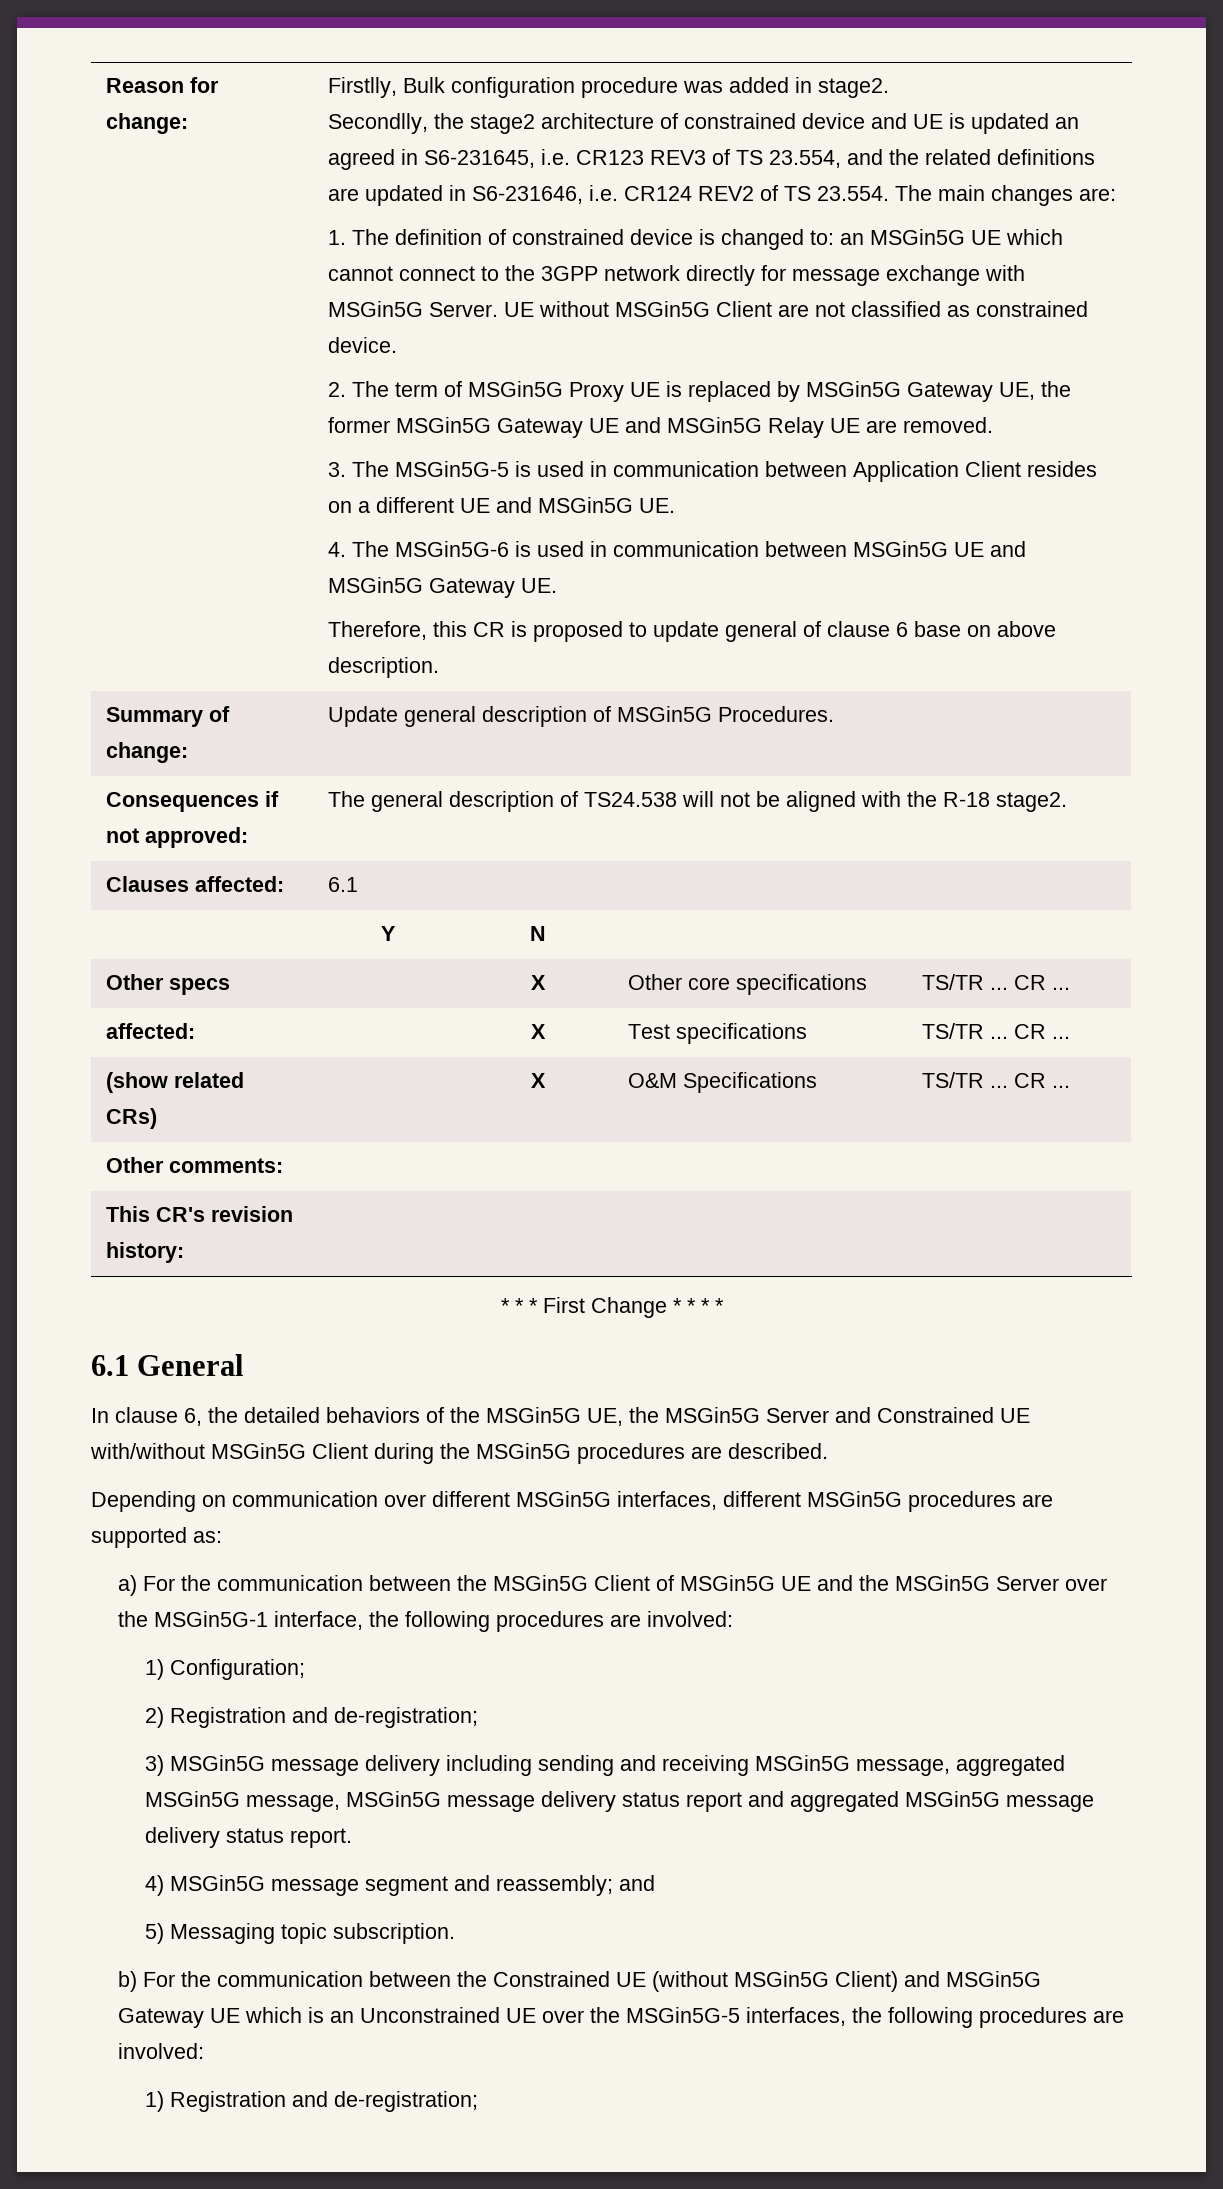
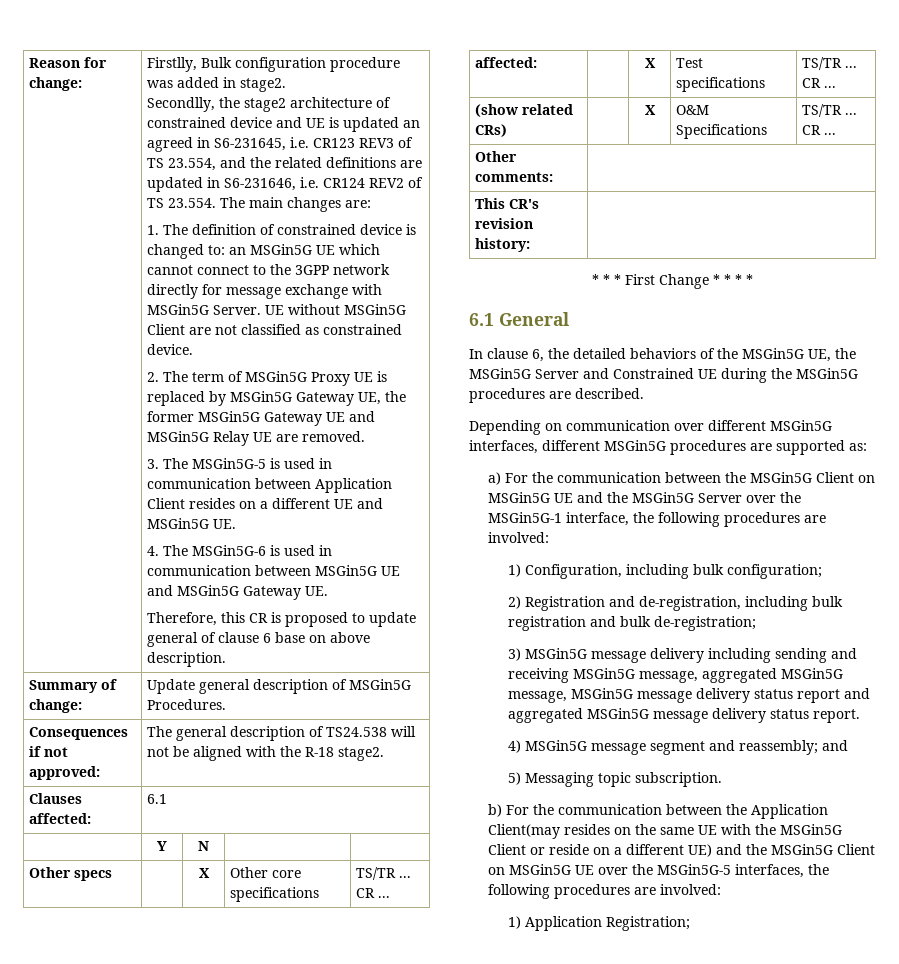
- In clause 6, the detailed behaviors of the MSGin5G UE, the MSGin5G Server and Constrained UE with/without MSGin5G Client during the MSGin5G procedures are described.
+ In clause 6, the detailed behaviors of the MSGin5G UE, the MSGin5G Server and Constrained UE during the MSGin5G procedures are described.
- a) For the communication between the MSGin5G Client of MSGin5G UE and the MSGin5G Server over the MSGin5G-1 interface, the following procedures are involved:
+ a) For the communication between the MSGin5G Client on MSGin5G UE and the MSGin5G Server over the MSGin5G-1 interface, the following procedures are involved:
- 1) Configuration;
+ 1) Configuration, including bulk configuration;
- 2) Registration and de-registration;
+ 2) Registration and de-registration, including bulk registration and bulk de-registration;
- b) For the communication between the Constrained UE (without MSGin5G Client) and MSGin5G Gateway UE which is an Unconstrained UE over the MSGin5G-5 interfaces, the following procedures are involved:
+ b) For the communication between the Application Client(may resides on the same UE with the MSGin5G Client or reside on a different UE) and the MSGin5G Client on MSGin5G UE over the MSGin5G-5 interfaces, the following procedures are involved:
- 1) Registration and de-registration;
+ 1) Application Registration;

